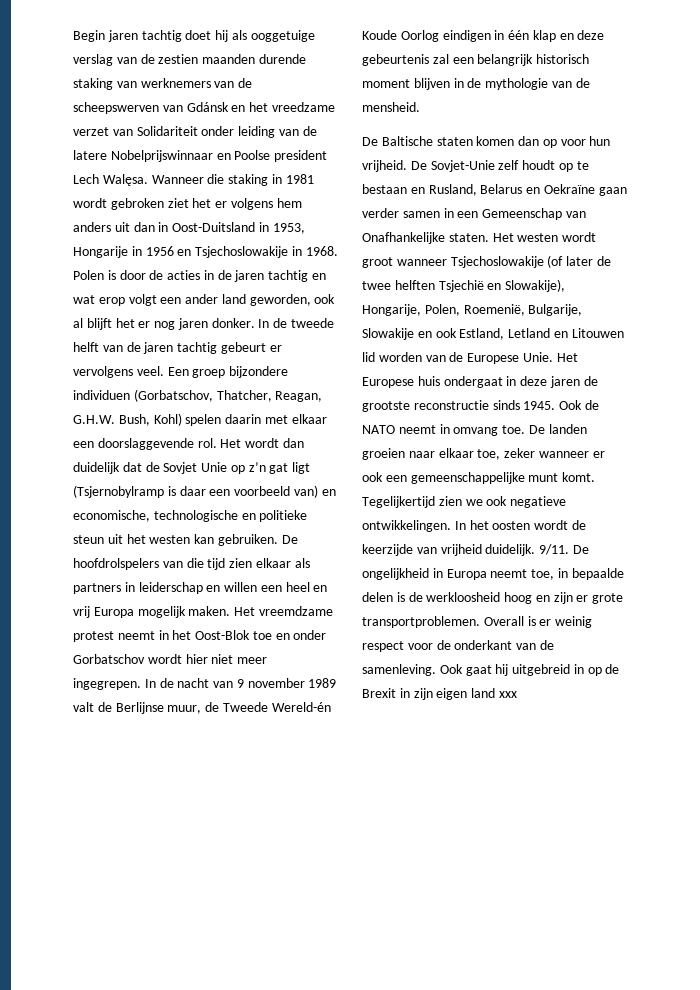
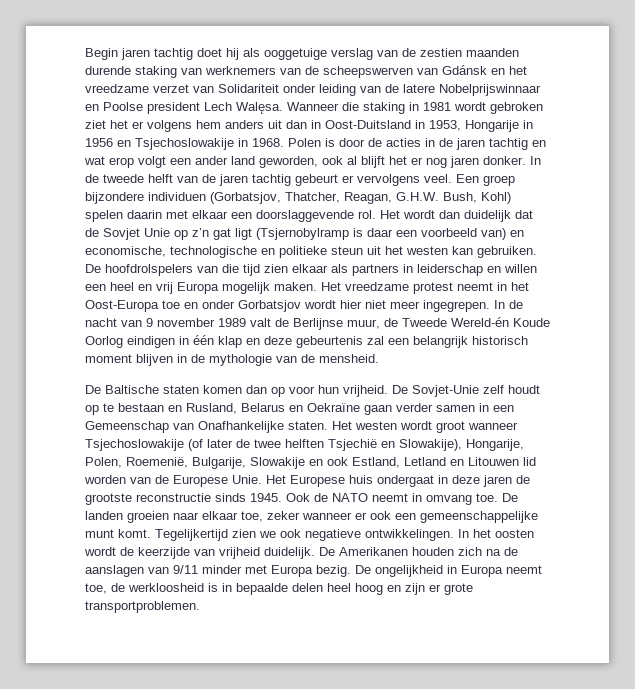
- Een groep bijzondere individuen (Gorbatschov, Thatcher, Reagan, G.H.W. Bush, Kohl) spelen daarin met elkaar een doorslaggevende rol.
+ Een groep bijzondere individuen (Gorbatsjov, Thatcher, Reagan, G.H.W. Bush, Kohl) spelen daarin met elkaar een doorslaggevende rol.
- Het vreemdzame protest neemt in het Oost-Blok toe en onder Gorbatschov wordt hier niet meer ingegrepen.
+ Het vreedzame protest neemt in het Oost-Europa toe en onder Gorbatsjov wordt hier niet meer ingegrepen.
- 9/11.
+ De Amerikanen houden zich na de aanslagen van 9/11 minder met Europa bezig.
- De ongelijkheid in Europa neemt toe, in bepaalde delen is de werkloosheid hoog en zijn er grote transportproblemen. Overall is er weinig respect voor de onderkant van de samenleving. Ook gaat hij uitgebreid in op de Brexit in zijn eigen land xxx
+ De ongelijkheid in Europa neemt toe, de werkloosheid is in bepaalde delen heel hoog en zijn er grote transportproblemen.

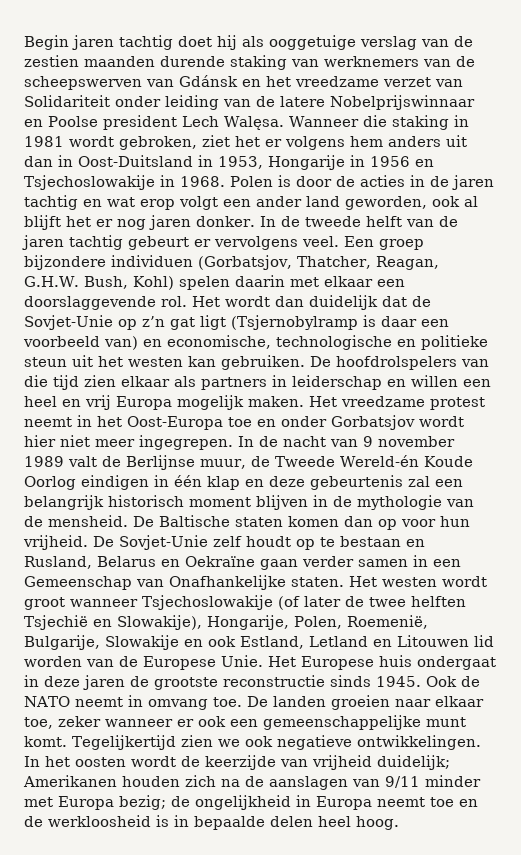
- Wanneer die staking in 1981 wordt gebroken ziet het er volgens hem anders uit dan in Oost-Duitsland in 1953, Hongarije in 1956 en Tsjechoslowakije in 1968.
+ Wanneer die staking in 1981 wordt gebroken, ziet het er volgens hem anders uit dan in Oost-Duitsland in 1953, Hongarije in 1956 en Tsjechoslowakije in 1968.
- Het wordt dan duidelijk dat de Sovjet Unie op z’n gat ligt (Tsjernobylramp is daar een voorbeeld van) en economische, technologische en politieke steun uit het westen kan gebruiken.
+ Het wordt dan duidelijk dat de Sovjet-Unie op z’n gat ligt (Tsjernobylramp is daar een voorbeeld van) en economische, technologische en politieke steun uit het westen kan gebruiken.
- In de nacht van 9 november 1989 valt de Berlijnse muur, de Tweede Wereld-én Koude Oorlog eindigen in één klap en deze gebeurtenis zal een belangrijk historisch moment blijven in de mythologie van de mensheid.
- De Baltische staten komen dan op voor hun vrijheid.
+ In de nacht van 9 november 1989 valt de Berlijnse muur, de Tweede Wereld-én Koude Oorlog eindigen in één klap en deze gebeurtenis zal een belangrijk historisch moment blijven in de mythologie van de mensheid. De Baltische staten komen dan op voor hun vrijheid.
- In het oosten wordt de keerzijde van vrijheid duidelijk. De Amerikanen houden zich na de aanslagen van 9/11 minder met Europa bezig. De ongelijkheid in Europa neemt toe, de werkloosheid is in bepaalde delen heel hoog en zijn er grote transportproblemen.
+ In het oosten wordt de keerzijde van vrijheid duidelijk; Amerikanen houden zich na de aanslagen van 9/11 minder met Europa bezig; de ongelijkheid in Europa neemt toe en de werkloosheid is in bepaalde delen heel hoog.

